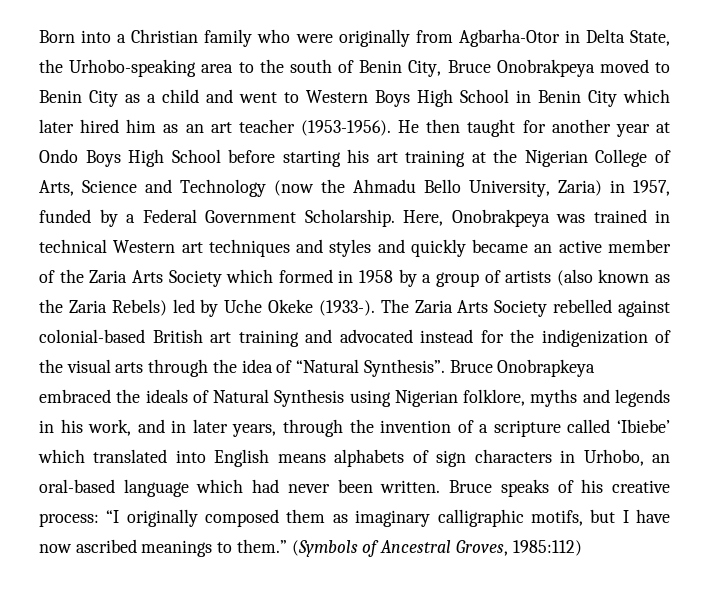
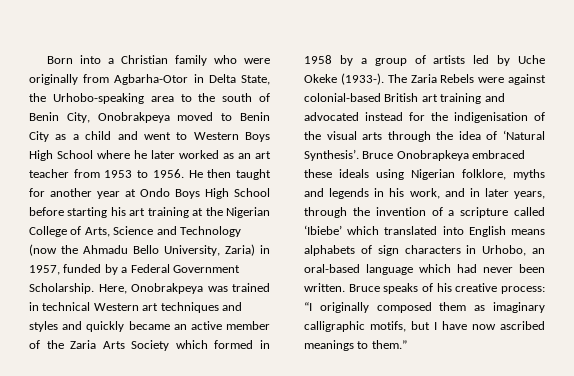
- Born into a Christian family who were originally from Agbarha-Otor in Delta State, the Urhobo-speaking area to the south of Benin City, Bruce Onobrakpeya moved to Benin City as a child and went to Western Boys High School in Benin City which later hired him as an art teacher (1953-1956).
+ Born into a Christian family who were originally from Agbarha-Otor in Delta State, the Urhobo-speaking area to the south of Benin City, Onobrakpeya moved to Benin City as a child and went to Western Boys High School where he later worked as an art teacher from 1953 to 1956.
- Here, Onobrakpeya was trained in technical Western art techniques and styles and quickly became an active member of the Zaria Arts Society which formed in 1958 by a group of artists (also known as the Zaria Rebels) led by Uche Okeke (1933-).
+ Here, Onobrakpeya was trained in technical Western art techniques and styles and quickly became an active member of the Zaria Arts Society which formed in 1958 by a group of artists led by Uche Okeke (1933-).
- The Zaria Arts Society rebelled against colonial-based British art training and advocated instead for the indigenization of the visual arts through the idea of “Natural Synthesis”.
+ The Zaria Rebels were against colonial-based British art training and advocated instead for the indigenisation of the visual arts through the idea of ‘Natural Synthesis’.
- Bruce Onobrapkeya embraced the ideals of Natural Synthesis using Nigerian folklore, myths and legends in his work, and in later years, through the invention of a scripture called ‘Ibiebe’ which translated into English means alphabets of sign characters in Urhobo, an oral-based language which had never been written.
+ Bruce Onobrapkeya embraced these ideals using Nigerian folklore, myths and legends in his work, and in later years, through the invention of a scripture called ‘Ibiebe’ which translated into English means alphabets of sign characters in Urhobo, an oral-based language which had never been written.
- (Symbols of Ancestral Groves, 1985:112)

